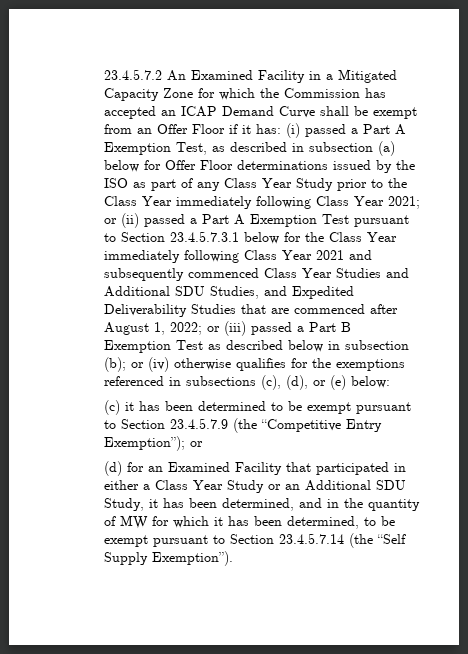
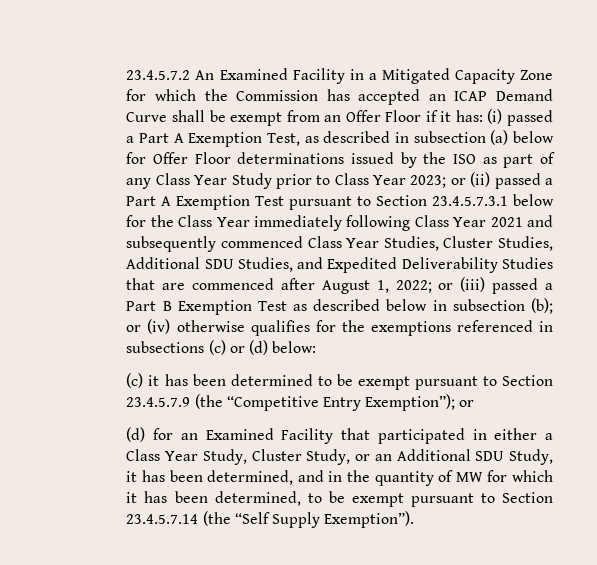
- (i) passed a Part A Exemption Test, as described in subsection (a) below for Offer Floor determinations issued by the ISO as part of any Class Year Study prior to the Class Year immediately following Class Year 2021;
+ (i) passed a Part A Exemption Test, as described in subsection (a) below for Offer Floor determinations issued by the ISO as part of any Class Year Study prior to Class Year 2023;
- or (ii) passed a Part A Exemption Test pursuant to Section 23.4.5.7.3.1 below for the Class Year immediately following Class Year 2021 and subsequently commenced Class Year Studies and Additional SDU Studies, and Expedited Deliverability Studies that are commenced after August 1, 2022;
+ or (ii) passed a Part A Exemption Test pursuant to Section 23.4.5.7.3.1 below for the Class Year immediately following Class Year 2021 and subsequently commenced Class Year Studies, Cluster Studies, Additional SDU Studies, and Expedited Deliverability Studies that are commenced after August 1, 2022;
- or (iv) otherwise qualifies for the exemptions referenced in subsections (c), (d), or (e) below:
+ or (iv) otherwise qualifies for the exemptions referenced in subsections (c) or (d) below:
- (d) for an Examined Facility that participated in either a Class Year Study or an Additional SDU Study, it has been determined, and in the quantity of MW for which it has been determined, to be exempt pursuant to Section 23.4.5.7.14 (the “Self Supply Exemption”).
+ (d) for an Examined Facility that participated in either a Class Year Study, Cluster Study, or an Additional SDU Study, it has been determined, and in the quantity of MW for which it has been determined, to be exempt pursuant to Section 23.4.5.7.14 (the “Self Supply Exemption”).

